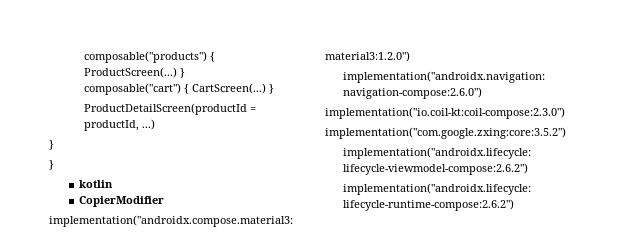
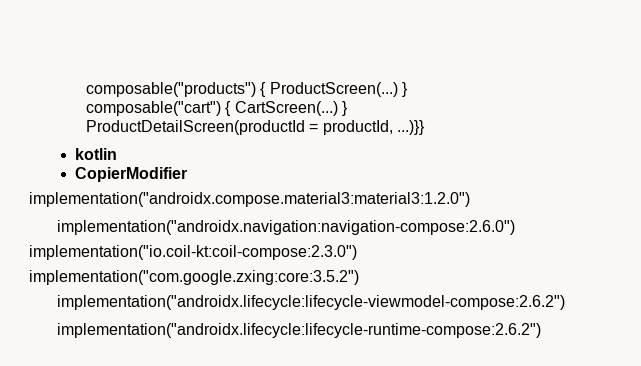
- ProductDetailScreen(productId = productId, ...)
- }
- }
+ ProductDetailScreen(productId = productId, ...)}}

